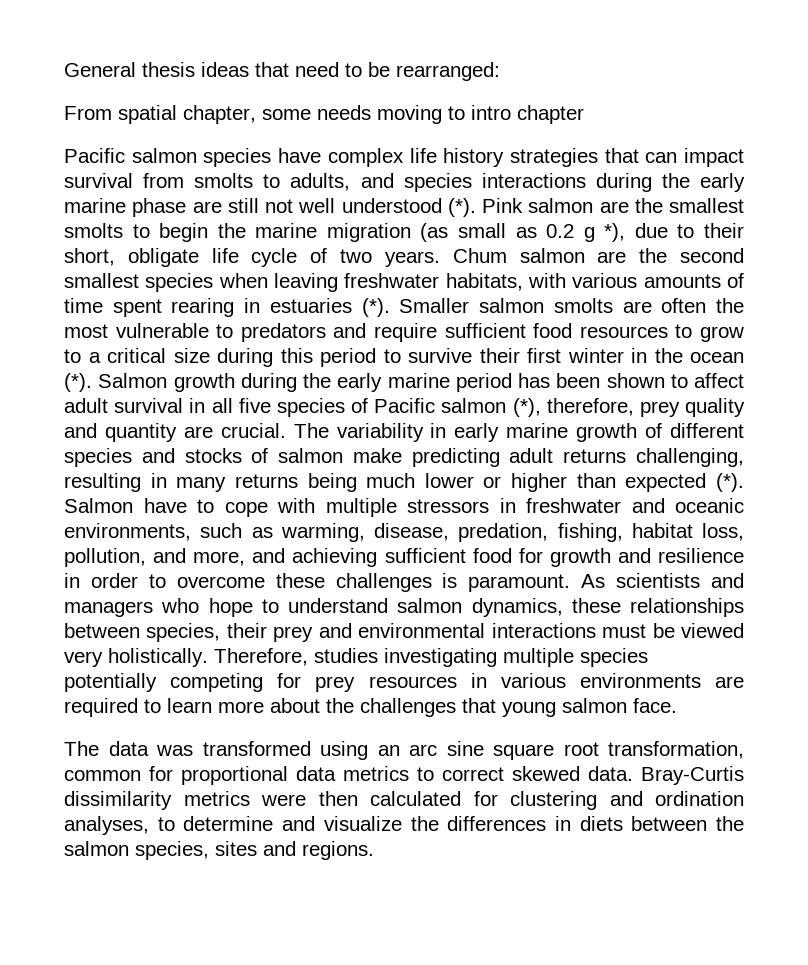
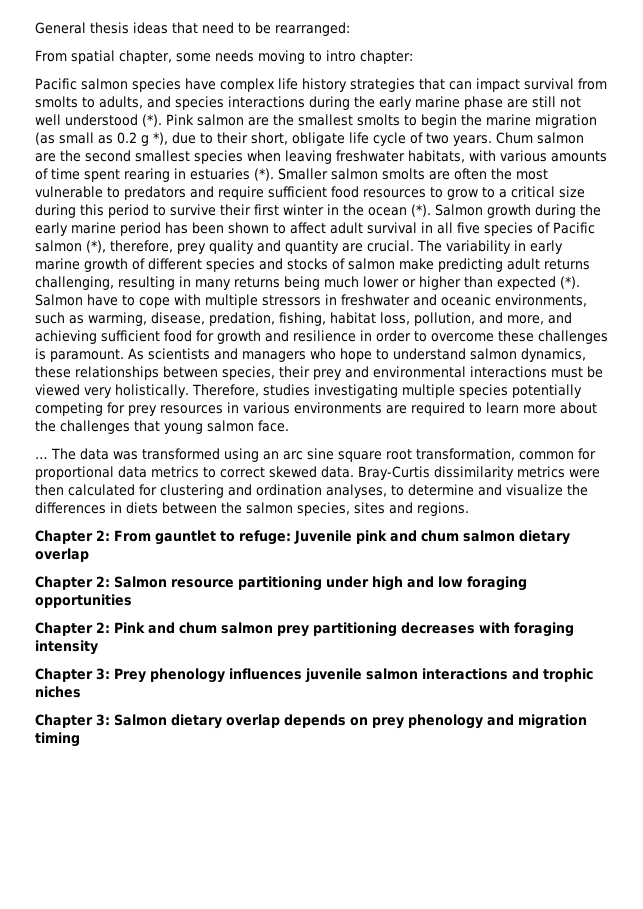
- From spatial chapter, some needs moving to intro chapter
+ From spatial chapter, some needs moving to intro chapter:
+ …
+ Chapter 2: From gauntlet to refuge: Juvenile pink and chum salmon dietary overlap
+ Chapter 2: Salmon resource partitioning under high and low foraging opportunities
+ Chapter 2: Pink and chum salmon prey partitioning decreases with foraging intensity
+ Chapter 3: Prey phenology influences juvenile salmon interactions and trophic niches
+ Chapter 3: Salmon dietary overlap depends on prey phenology and migration timing

